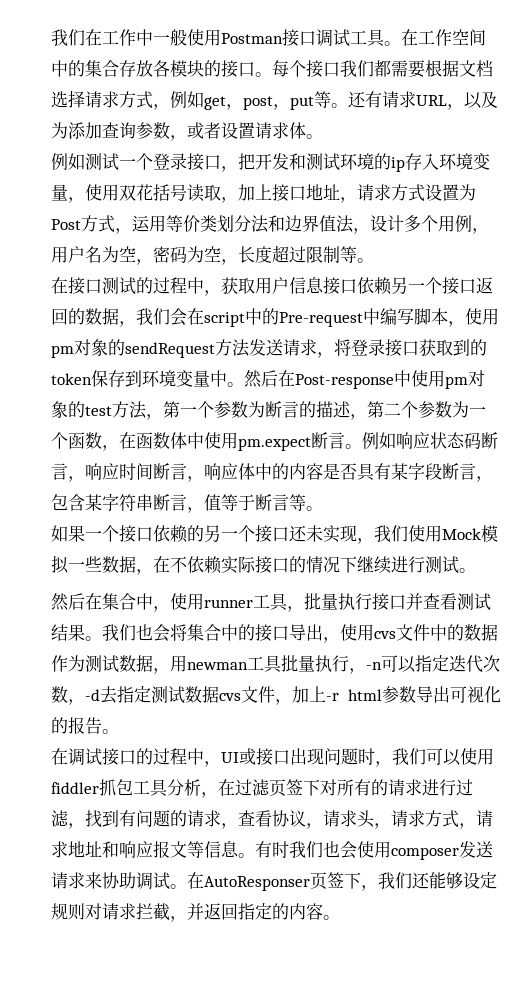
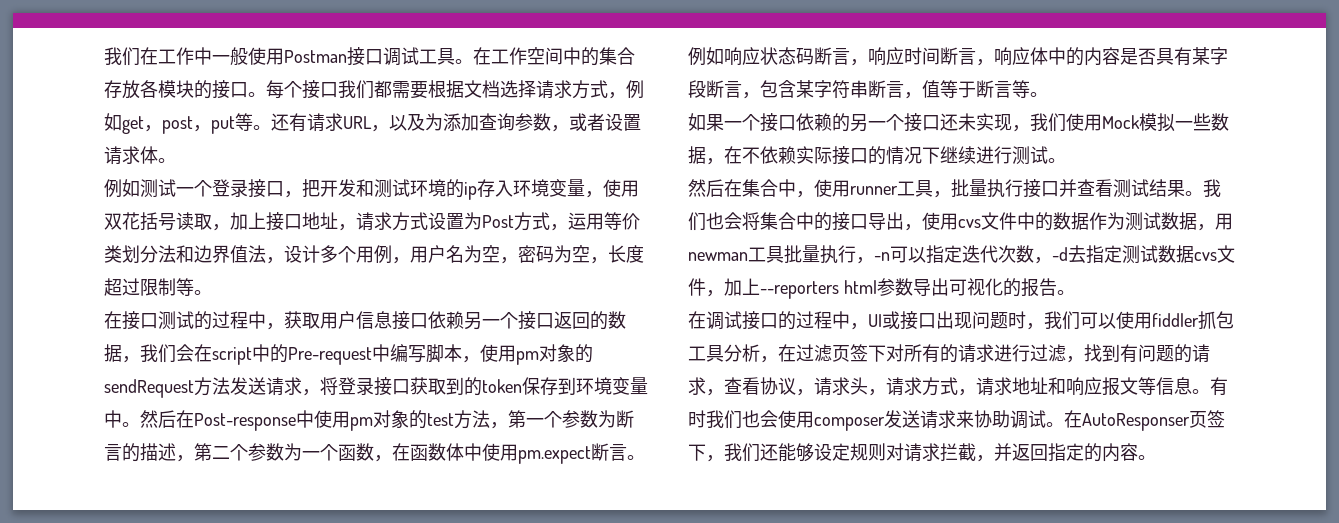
- 我们也会将集合中的接口导出，使用cvs文件中的数据作为测试数据，用newman工具批量执行，-n可以指定迭代次数，-d去指定测试数据cvs文件，加上-r html参数导出可视化的报告。
+ 我们也会将集合中的接口导出，使用cvs文件中的数据作为测试数据，用newman工具批量执行，-n可以指定迭代次数，-d去指定测试数据cvs文件，加上--reporters html参数导出可视化的报告。

